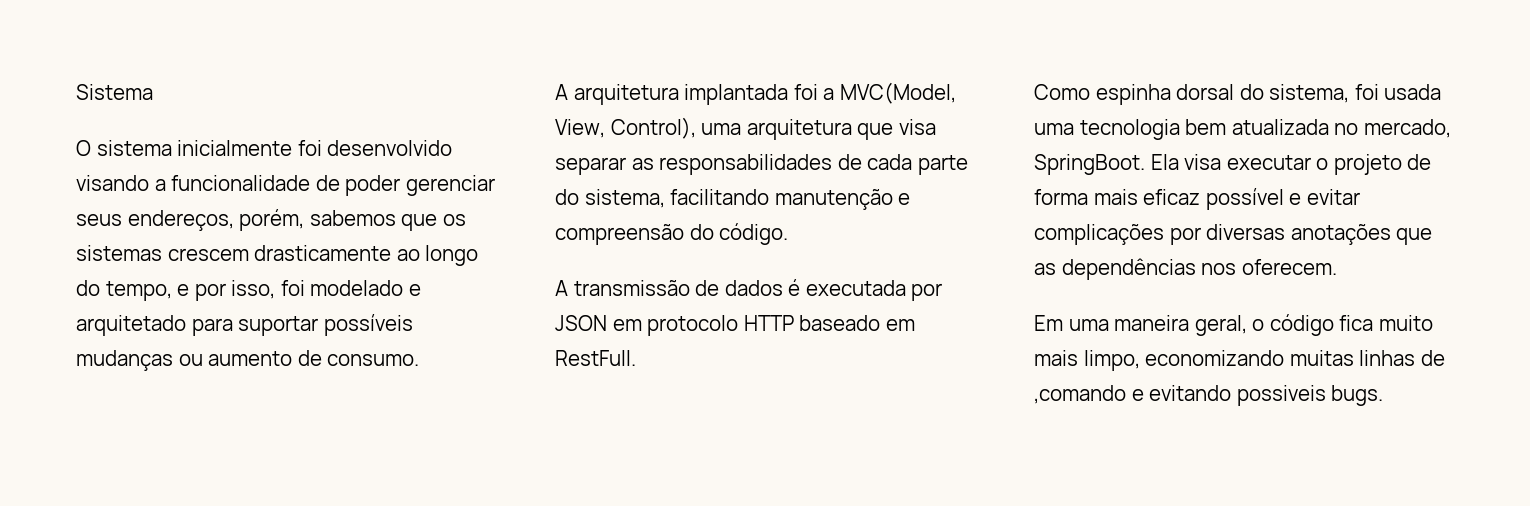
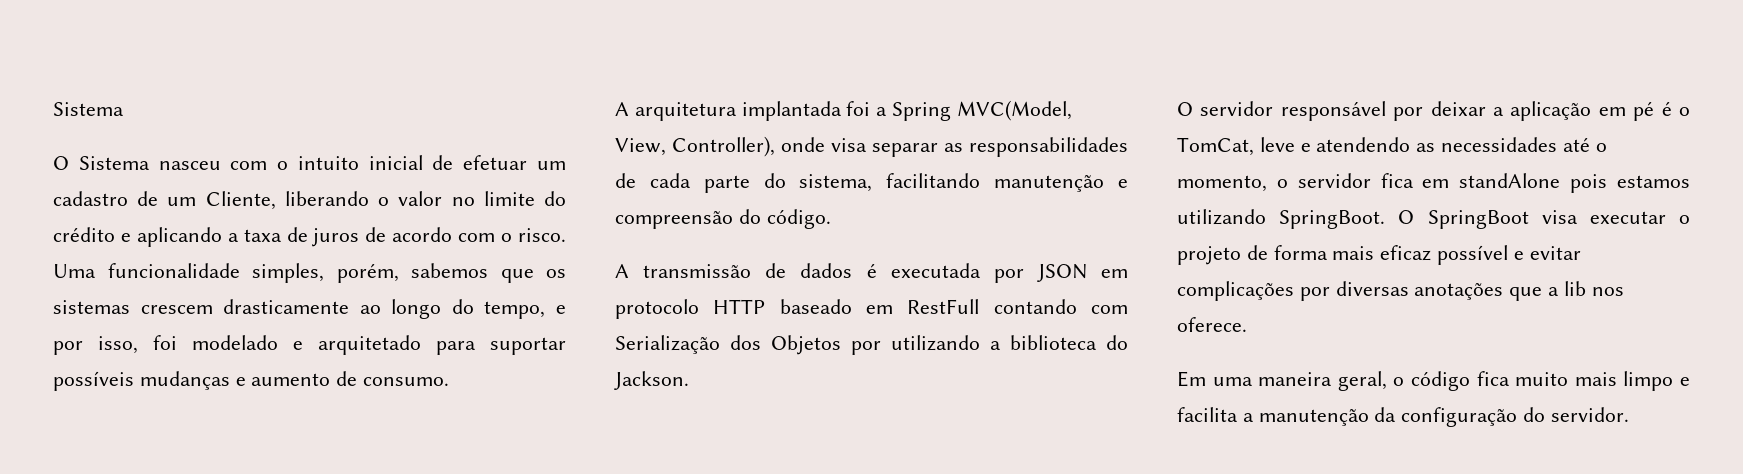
- O sistema inicialmente foi desenvolvido visando a funcionalidade de poder gerenciar seus endereços, porém, sabemos que os sistemas crescem drasticamente ao longo do tempo, e por isso, foi modelado e arquitetado para suportar possíveis mudanças ou aumento de consumo.
+ O Sistema nasceu com o intuito inicial de efetuar um cadastro de um Cliente, liberando o valor no limite do crédito e aplicando a taxa de juros de acordo com o risco. Uma funcionalidade simples, porém, sabemos que os sistemas crescem drasticamente ao longo do tempo, e por isso, foi modelado e arquitetado para suportar possíveis mudanças e aumento de consumo.
- A arquitetura implantada foi a MVC(Model, View, Control), uma arquitetura que visa separar as responsabilidades de cada parte do sistema, facilitando manutenção e compreensão do código.
+ A arquitetura implantada foi a Spring MVC(Model, View, Controller), onde visa separar as responsabilidades de cada parte do sistema, facilitando manutenção e compreensão do código.
- A transmissão de dados é executada por JSON em protocolo HTTP baseado em RestFull.
- Como espinha dorsal do sistema, foi usada uma tecnologia bem atualizada no mercado, SpringBoot. Ela visa executar o projeto de forma mais eficaz possível e evitar complicações por diversas anotações que as dependências nos oferecem.
+ A transmissão de dados é executada por JSON em protocolo HTTP baseado em RestFull contando com Serialização dos Objetos por utilizando a biblioteca do Jackson.
+ O servidor responsável por deixar a aplicação em pé é o TomCat, leve e atendendo as necessidades até o momento, o servidor fica em standAlone pois estamos utilizando SpringBoot. O SpringBoot visa executar o projeto de forma mais eficaz possível e evitar complicações por diversas anotações que a lib nos oferece.
- Em uma maneira geral, o código fica muito mais limpo, economizando muitas linhas de ,comando e evitando possiveis bugs.
+ Em uma maneira geral, o código fica muito mais limpo e facilita a manutenção da configuração do servidor.

